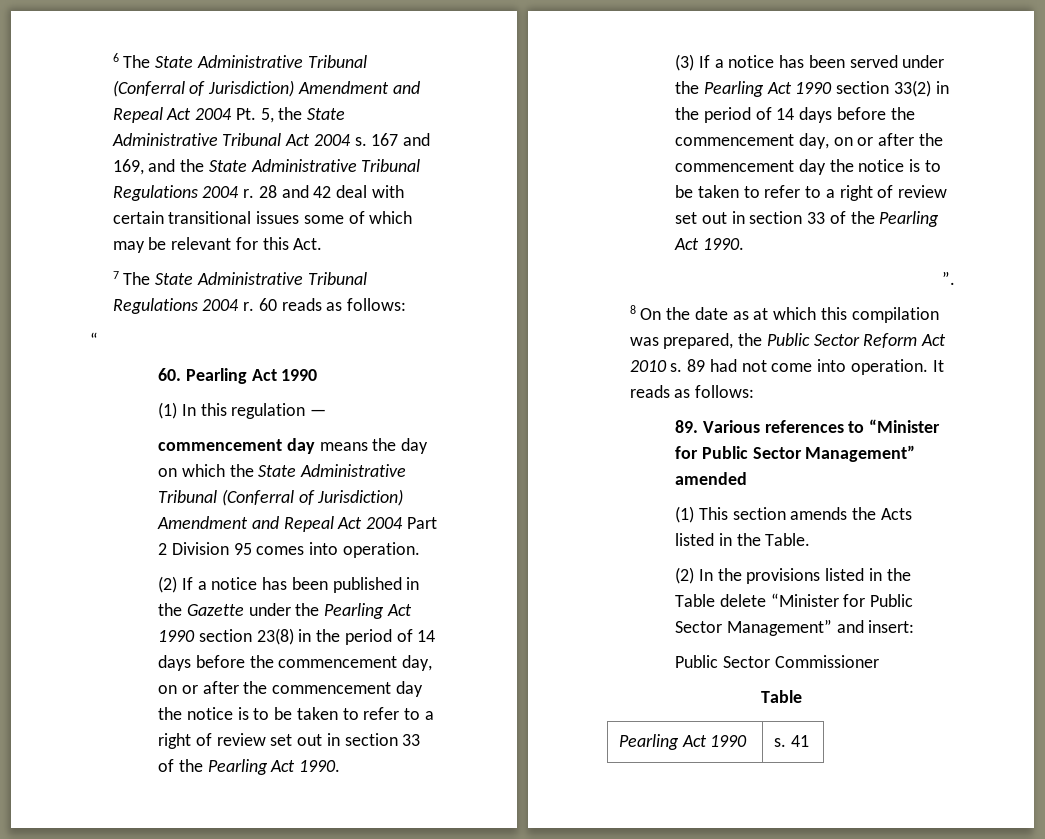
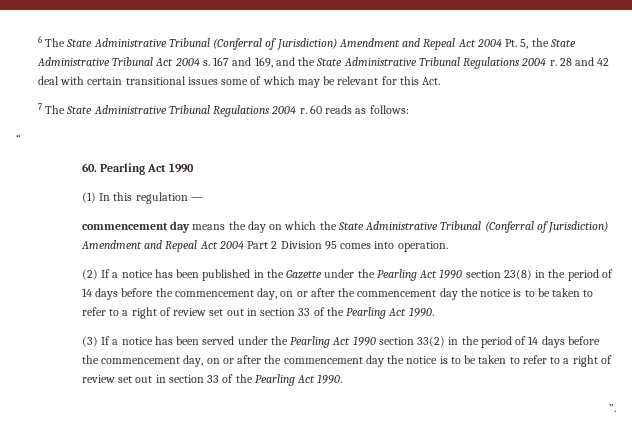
- 8 On the date as at which this compilation was prepared, the Public Sector Reform Act 2010 s. 89 had not come into operation. It reads as follows:
- 89. Various references to “Minister for Public Sector Management” amended
- (1) This section amends the Acts listed in the Table.
- (2) In the provisions listed in the Table delete “Minister for Public Sector Management” and insert:
- Public Sector Commissioner
- Table
- Pearling Act 1990 | s. 41

